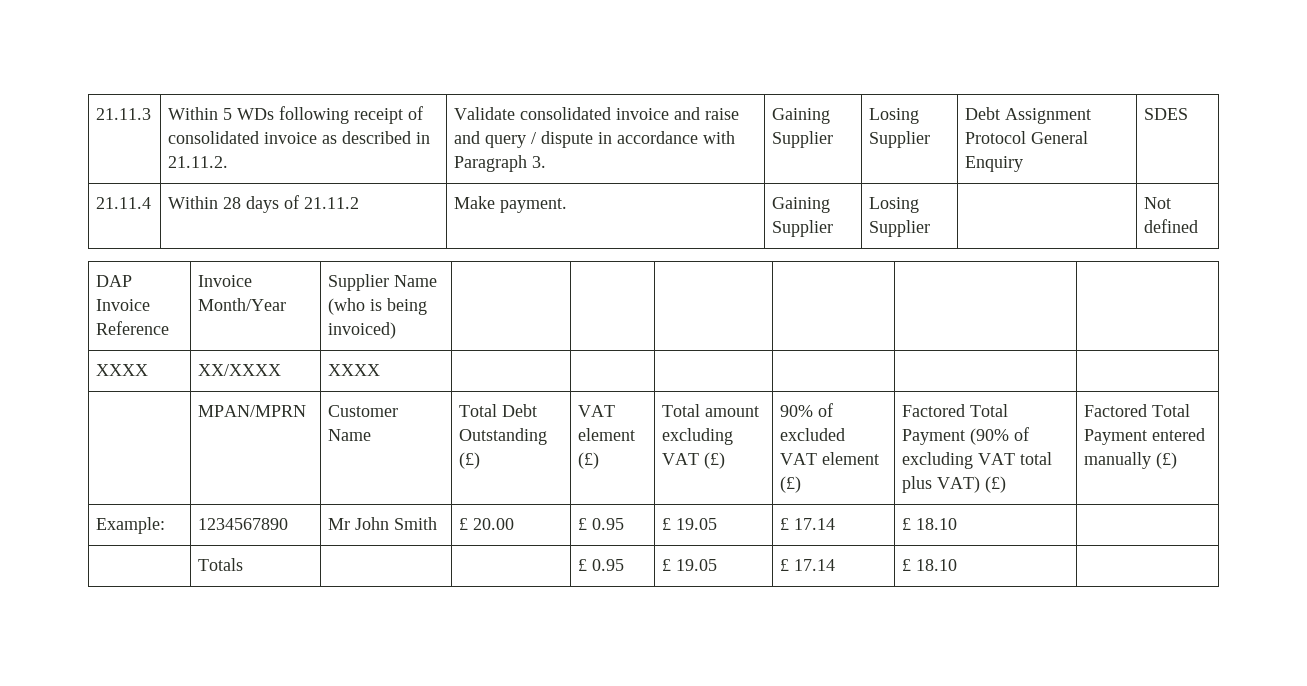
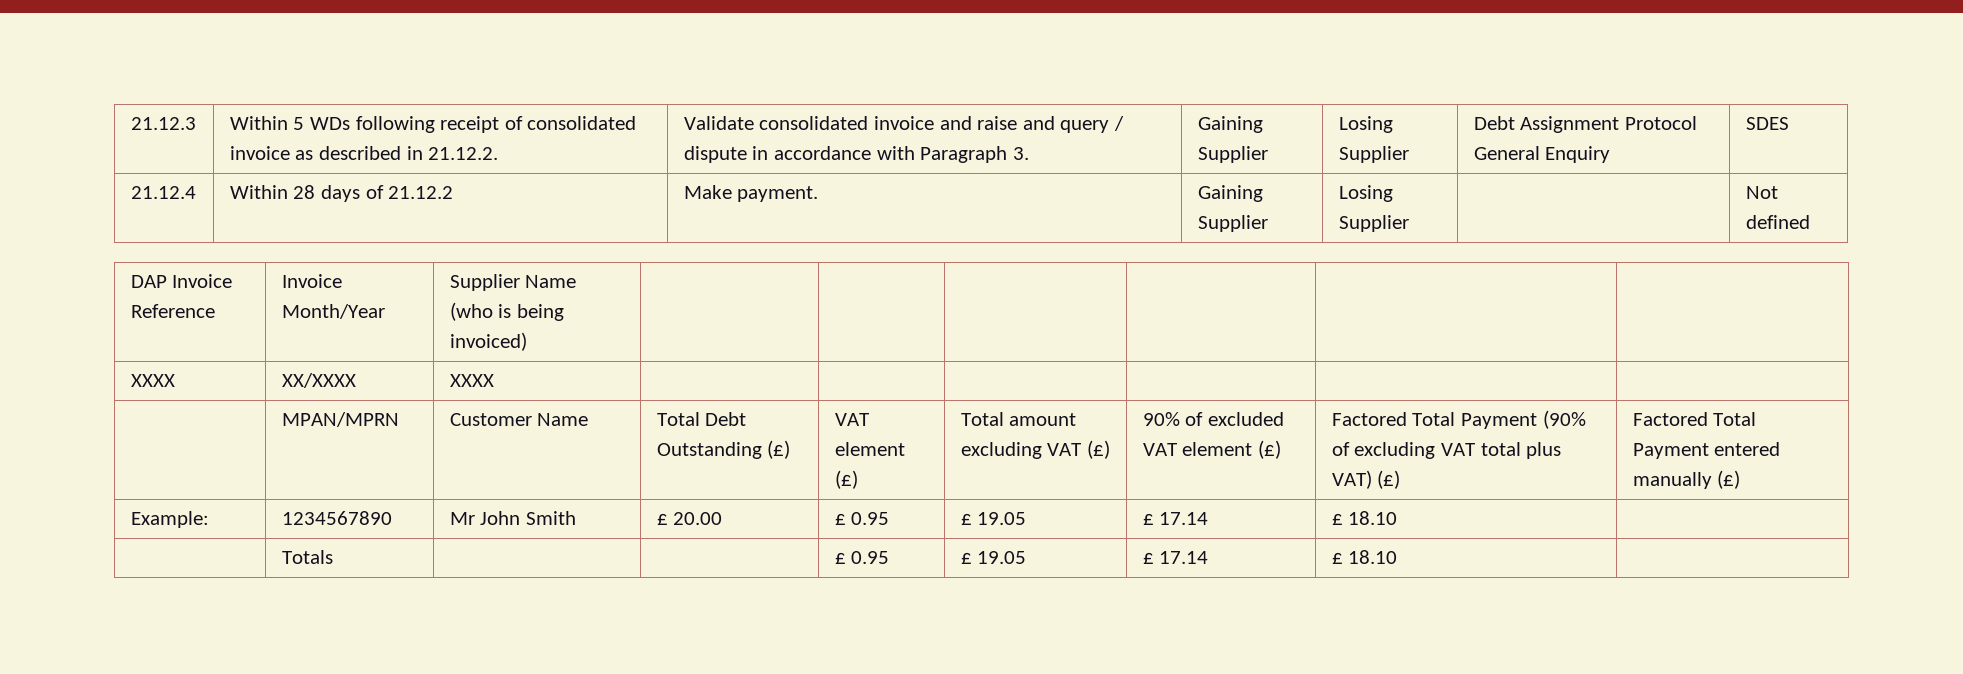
- 21.11.3 | Within 5 WDs following receipt of consolidated invoice as described in 21.11.2. | Validate consolidated invoice and raise and query / dispute in accordance with Paragraph 3. | Gaining Supplier | Losing Supplier | Debt Assignment Protocol General Enquiry | SDES
+ 21.12.3 | Within 5 WDs following receipt of consolidated invoice as described in 21.12.2. | Validate consolidated invoice and raise and query / dispute in accordance with Paragraph 3. | Gaining Supplier | Losing Supplier | Debt Assignment Protocol General Enquiry | SDES
- 21.11.4 | Within 28 days of 21.11.2 | Make payment. | Gaining Supplier | Losing Supplier | | Not defined
+ 21.12.4 | Within 28 days of 21.12.2 | Make payment. | Gaining Supplier | Losing Supplier | | Not defined

